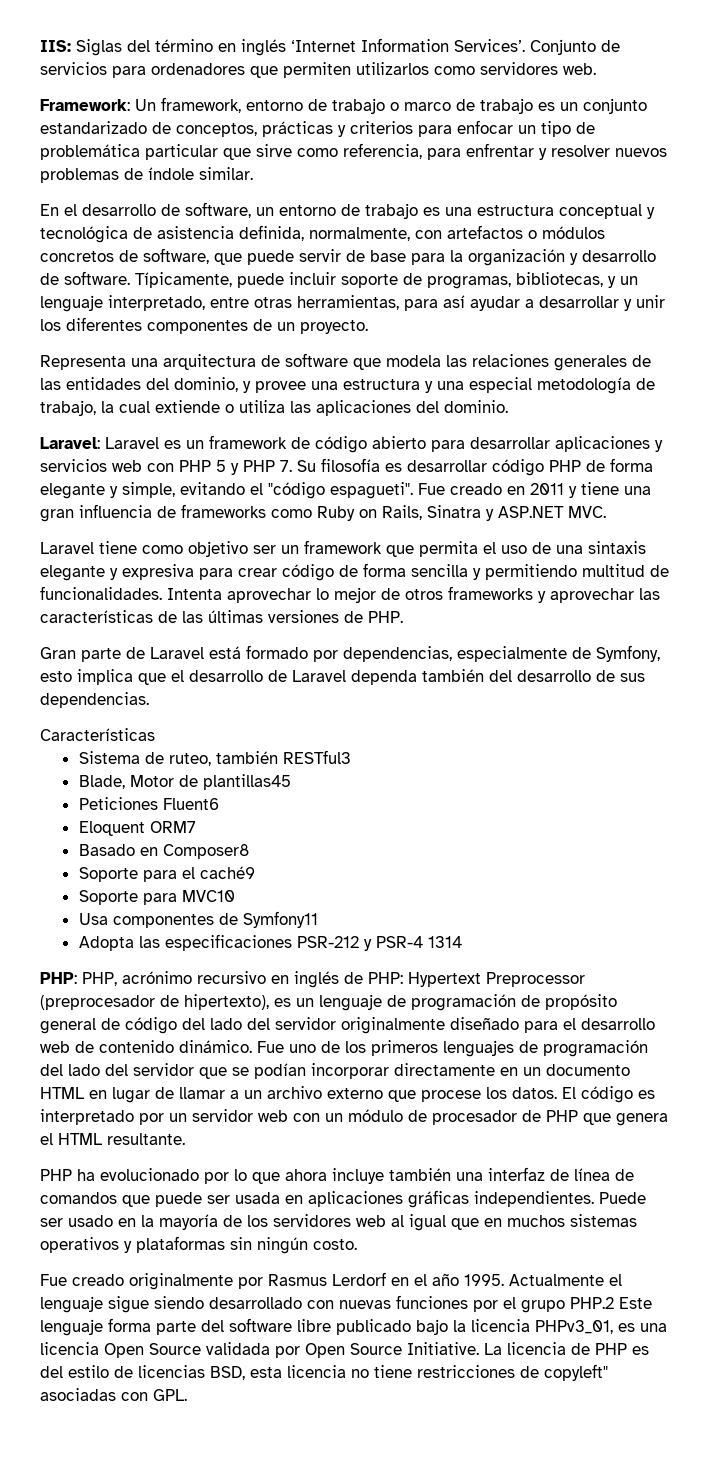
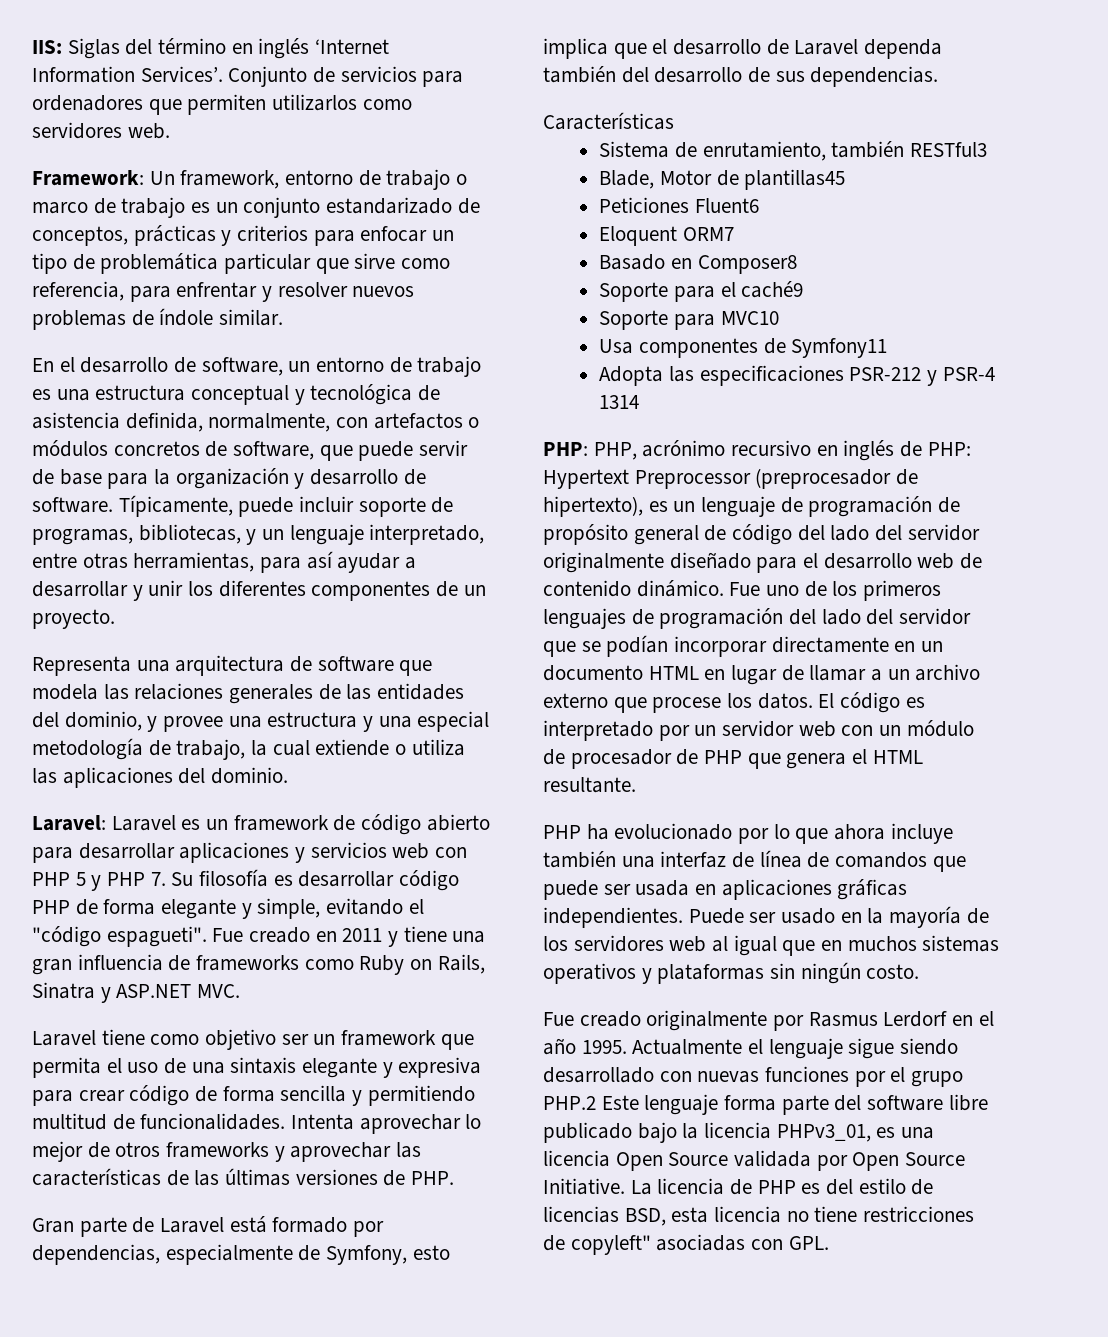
- Sistema de ruteo, también RESTful3
+ Sistema de enrutamiento, también RESTful3

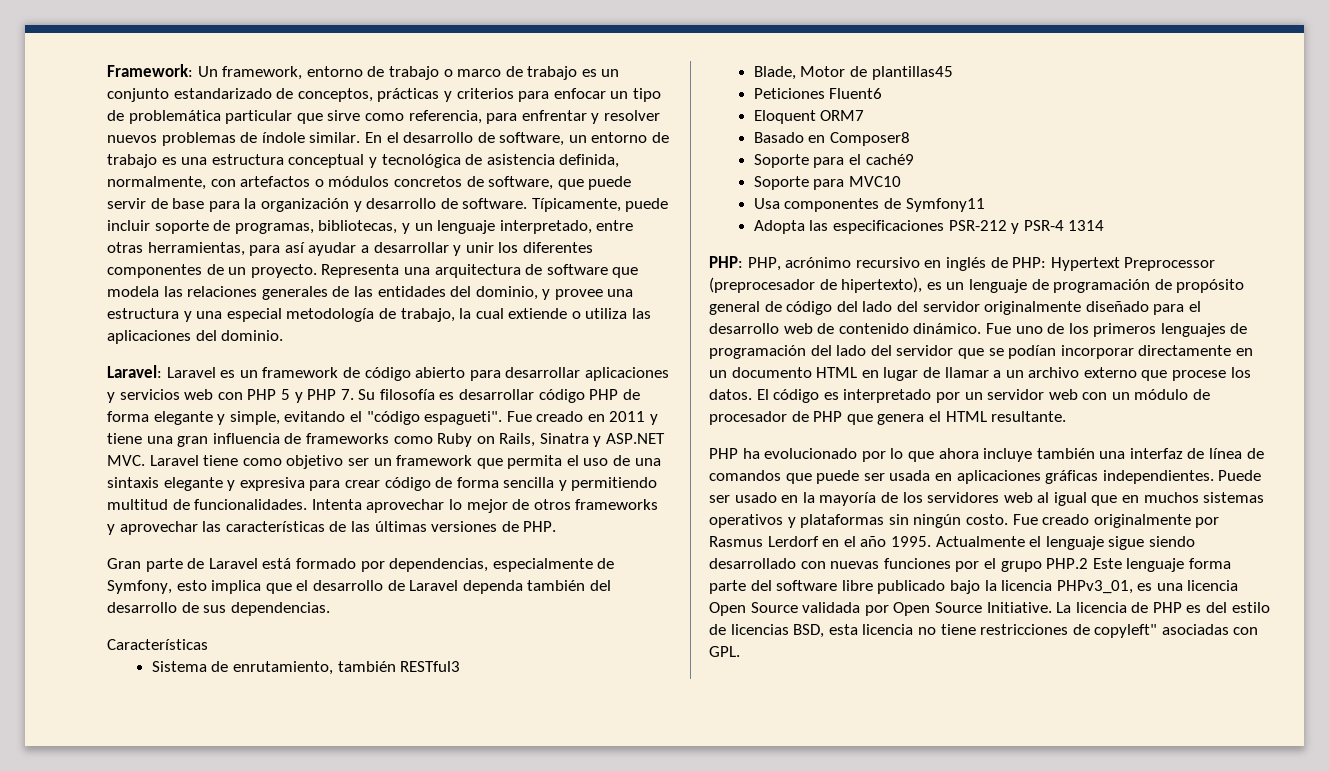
- IIS: Siglas del término en inglés ‘Internet Information Services’. Conjunto de servicios para ordenadores que permiten utilizarlos como servidores web.
- Un framework, entorno de trabajo o marco de trabajo es un conjunto estandarizado de conceptos, prácticas y criterios para enfocar un tipo de problemática particular que sirve como referencia, para enfrentar y resolver nuevos problemas de índole similar.
- En el desarrollo de software, un entorno de trabajo es una estructura conceptual y tecnológica de asistencia definida, normalmente, con artefactos o módulos concretos de software, que puede servir de base para la organización y desarrollo de software.
+ Un framework, entorno de trabajo o marco de trabajo es un conjunto estandarizado de conceptos, prácticas y criterios para enfocar un tipo de problemática particular que sirve como referencia, para enfrentar y resolver nuevos problemas de índole similar. En el desarrollo de software, un entorno de trabajo es una estructura conceptual y tecnológica de asistencia definida, normalmente, con artefactos o módulos concretos de software, que puede servir de base para la organización y desarrollo de software.
- Típicamente, puede incluir soporte de programas, bibliotecas, y un lenguaje interpretado, entre otras herramientas, para así ayudar a desarrollar y unir los diferentes componentes de un proyecto.
- Representa una arquitectura de software que modela las relaciones generales de las entidades del dominio, y provee una estructura y una especial metodología de trabajo, la cual extiende o utiliza las aplicaciones del dominio.
+ Típicamente, puede incluir soporte de programas, bibliotecas, y un lenguaje interpretado, entre otras herramientas, para así ayudar a desarrollar y unir los diferentes componentes de un proyecto. Representa una arquitectura de software que modela las relaciones generales de las entidades del dominio, y provee una estructura y una especial metodología de trabajo, la cual extiende o utiliza las aplicaciones del dominio.
- Fue creado en 2011 y tiene una gran influencia de frameworks como Ruby on Rails, Sinatra y ASP.NET MVC.
- Laravel tiene como objetivo ser un framework que permita el uso de una sintaxis elegante y expresiva para crear código de forma sencilla y permitiendo multitud de funcionalidades.
+ Fue creado en 2011 y tiene una gran influencia de frameworks como Ruby on Rails, Sinatra y ASP.NET MVC. Laravel tiene como objetivo ser un framework que permita el uso de una sintaxis elegante y expresiva para crear código de forma sencilla y permitiendo multitud de funcionalidades.
- Puede ser usado en la mayoría de los servidores web al igual que en muchos sistemas operativos y plataformas sin ningún costo.
- Fue creado originalmente por Rasmus Lerdorf en el año 1995.
+ Puede ser usado en la mayoría de los servidores web al igual que en muchos sistemas operativos y plataformas sin ningún costo. Fue creado originalmente por Rasmus Lerdorf en el año 1995.

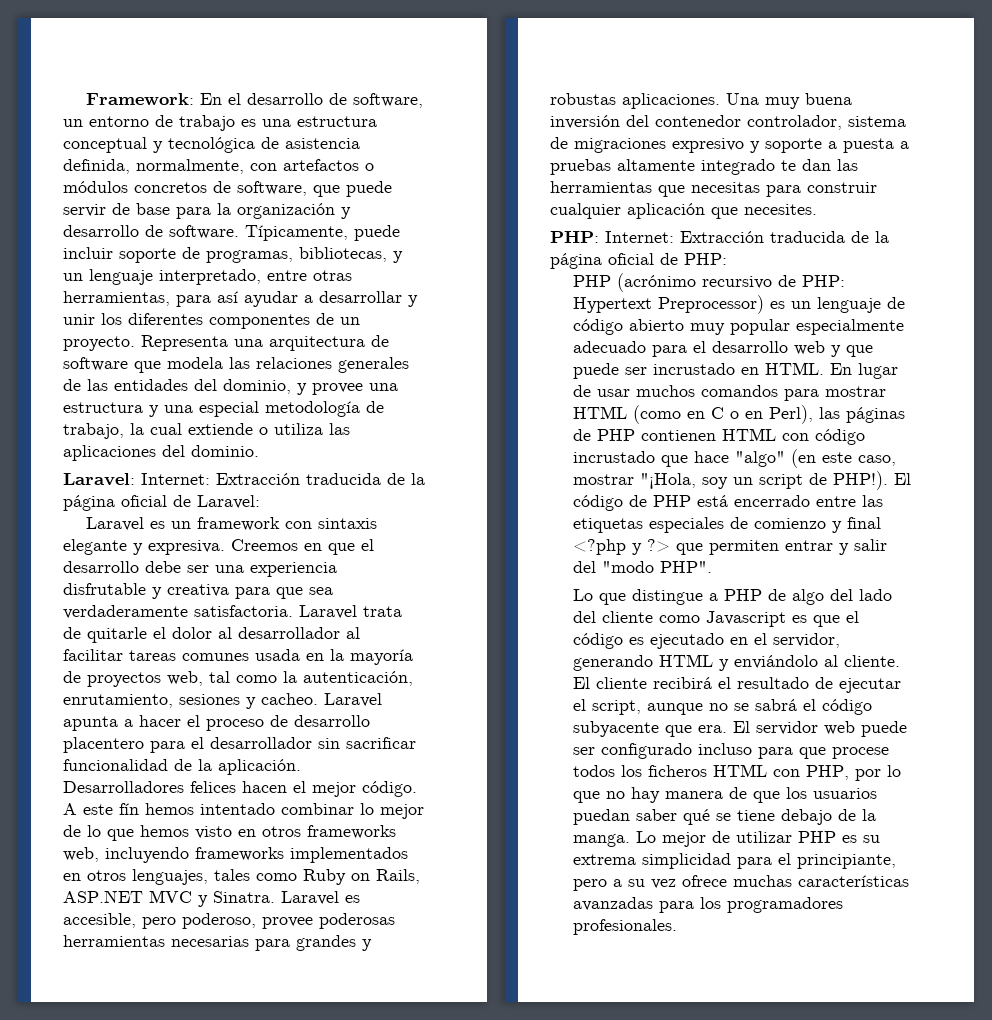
- Framework: Un framework, entorno de trabajo o marco de trabajo es un conjunto estandarizado de conceptos, prácticas y criterios para enfocar un tipo de problemática particular que sirve como referencia, para enfrentar y resolver nuevos problemas de índole similar. En el desarrollo de software, un entorno de trabajo es una estructura conceptual y tecnológica de asistencia definida, normalmente, con artefactos o módulos concretos de software, que puede servir de base para la organización y desarrollo de software.
+ Framework: En el desarrollo de software, un entorno de trabajo es una estructura conceptual y tecnológica de asistencia definida, normalmente, con artefactos o módulos concretos de software, que puede servir de base para la organización y desarrollo de software.
- Laravel: Laravel es un framework de código abierto para desarrollar aplicaciones y servicios web con PHP 5 y PHP 7. Su filosofía es desarrollar código PHP de forma elegante y simple, evitando el "código espagueti". Fue creado en 2011 y tiene una gran influencia de frameworks como Ruby on Rails, Sinatra y ASP.NET MVC. Laravel tiene como objetivo ser un framework que permita el uso de una sintaxis elegante y expresiva para crear código de forma sencilla y permitiendo multitud de funcionalidades. Intenta aprovechar lo mejor de otros frameworks y aprovechar las características de las últimas versiones de PHP.
- Gran parte de Laravel está formado por dependencias, especialmente de Symfony, esto implica que el desarrollo de Laravel dependa también del desarrollo de sus dependencias.
- Características
- Sistema de enrutamiento, también RESTful3
- Blade, Motor de plantillas45
- Peticiones Fluent6
- Eloquent ORM7
- Basado en Composer8
- Soporte para el caché9
- Soporte para MVC10
- Usa componentes de Symfony11
- Adopta las especificaciones PSR-212 y PSR-4 1314
- PHP: PHP, acrónimo recursivo en inglés de PHP: Hypertext Preprocessor (preprocesador de hipertexto), es un lenguaje de programación de propósito general de código del lado del servidor originalmente diseñado para el desarrollo web de contenido dinámico. Fue uno de los primeros lenguajes de programación del lado del servidor que se podían incorporar directamente en un documento HTML en lugar de llamar a un archivo externo que procese los datos. El código es interpretado por un servidor web con un módulo de procesador de PHP que genera el HTML resultante.
- PHP ha evolucionado por lo que ahora incluye también una interfaz de línea de comandos que puede ser usada en aplicaciones gráficas independientes. Puede ser usado en la mayoría de los servidores web al igual que en muchos sistemas operativos y plataformas sin ningún costo. Fue creado originalmente por Rasmus Lerdorf en el año 1995. Actualmente el lenguaje sigue siendo desarrollado con nuevas funciones por el grupo PHP.2 Este lenguaje forma parte del software libre publicado bajo la licencia PHPv3_01, es una licencia Open Source validada por Open Source Initiative. La licencia de PHP es del estilo de licencias BSD, esta licencia no tiene restricciones de copyleft" asociadas con GPL.
+ Laravel: Internet: Extracción traducida de la página oficial de Laravel:
+ Laravel es un framework con sintaxis elegante y expresiva. Creemos en que el desarrollo debe ser una experiencia disfrutable y creativa para que sea verdaderamente satisfactoria. Laravel trata de quitarle el dolor al desarrollador al facilitar tareas comunes usada en la mayoría de proyectos web, tal como la autenticación, enrutamiento, sesiones y cacheo. Laravel apunta a hacer el proceso de desarrollo placentero para el desarrollador sin sacrificar funcionalidad de la aplicación. Desarrolladores felices hacen el mejor código. A este fín hemos intentado combinar lo mejor de lo que hemos visto en otros frameworks web, incluyendo frameworks implementados en otros lenguajes, tales como Ruby on Rails, ASP.NET MVC y Sinatra. Laravel es accesible, pero poderoso, provee poderosas herramientas necesarias para grandes y robustas aplicaciones. Una muy buena inversión del contenedor controlador, sistema de migraciones expresivo y soporte a puesta a pruebas altamente integrado te dan las herramientas que necesitas para construir cualquier aplicación que necesites.
+ PHP: Internet: Extracción traducida de la página oficial de PHP:
+ PHP (acrónimo recursivo de PHP: Hypertext Preprocessor) es un lenguaje de código abierto muy popular especialmente adecuado para el desarrollo web y que puede ser incrustado en HTML. En lugar de usar muchos comandos para mostrar HTML (como en C o en Perl), las páginas de PHP contienen HTML con código incrustado que hace "algo" (en este caso, mostrar "¡Hola, soy un script de PHP!). El código de PHP está encerrado entre las etiquetas especiales de comienzo y final <?php y ?> que permiten entrar y salir del "modo PHP".
+ Lo que distingue a PHP de algo del lado del cliente como Javascript es que el código es ejecutado en el servidor, generando HTML y enviándolo al cliente. El cliente recibirá el resultado de ejecutar el script, aunque no se sabrá el código subyacente que era. El servidor web puede ser configurado incluso para que procese todos los ficheros HTML con PHP, por lo que no hay manera de que los usuarios puedan saber qué se tiene debajo de la manga. Lo mejor de utilizar PHP es su extrema simplicidad para el principiante, pero a su vez ofrece muchas características avanzadas para los programadores profesionales.

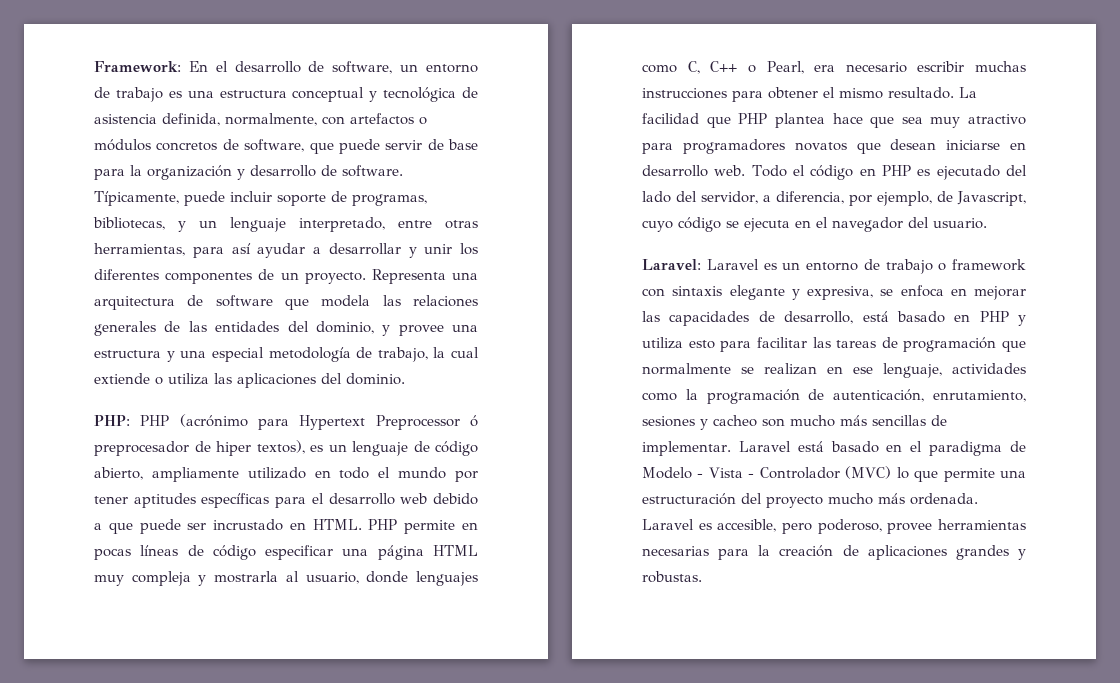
- Laravel: Internet: Extracción traducida de la página oficial de Laravel:
- Laravel es un framework con sintaxis elegante y expresiva. Creemos en que el desarrollo debe ser una experiencia disfrutable y creativa para que sea verdaderamente satisfactoria. Laravel trata de quitarle el dolor al desarrollador al facilitar tareas comunes usada en la mayoría de proyectos web, tal como la autenticación, enrutamiento, sesiones y cacheo. Laravel apunta a hacer el proceso de desarrollo placentero para el desarrollador sin sacrificar funcionalidad de la aplicación. Desarrolladores felices hacen el mejor código. A este fín hemos intentado combinar lo mejor de lo que hemos visto en otros frameworks web, incluyendo frameworks implementados en otros lenguajes, tales como Ruby on Rails, ASP.NET MVC y Sinatra.
+ PHP: PHP (acrónimo para Hypertext Preprocessor ó preprocesador de hiper textos), es un lenguaje de código abierto, ampliamente utilizado en todo el mundo por tener aptitudes específicas para el desarrollo web debido a que puede ser incrustado en HTML. PHP permite en pocas líneas de código especificar una página HTML muy compleja y mostrarla al usuario, donde lenguajes como C, C++ o Pearl, era necesario escribir muchas instrucciones para obtener el mismo resultado. La facilidad que PHP plantea hace que sea muy atractivo para programadores novatos que desean iniciarse en desarrollo web. Todo el código en PHP es ejecutado del lado del servidor, a diferencia, por ejemplo, de Javascript, cuyo código se ejecuta en el navegador del usuario.
+ Laravel: Laravel es un entorno de trabajo o framework con sintaxis elegante y expresiva, se enfoca en mejorar las capacidades de desarrollo, está basado en PHP y utiliza esto para facilitar las tareas de programación que normalmente se realizan en ese lenguaje, actividades como la programación de autenticación, enrutamiento, sesiones y cacheo son mucho más sencillas de implementar. Laravel está basado en el paradigma de Modelo - Vista - Controlador (MVC) lo que permite una estructuración del proyecto mucho más ordenada.
- Laravel es accesible, pero poderoso, provee poderosas herramientas necesarias para grandes y robustas aplicaciones. Una muy buena inversión del contenedor controlador, sistema de migraciones expresivo y soporte a puesta a pruebas altamente integrado te dan las herramientas que necesitas para construir cualquier aplicación que necesites.
- PHP: Internet: Extracción traducida de la página oficial de PHP:
- PHP (acrónimo recursivo de PHP: Hypertext Preprocessor) es un lenguaje de código abierto muy popular especialmente adecuado para el desarrollo web y que puede ser incrustado en HTML. En lugar de usar muchos comandos para mostrar HTML (como en C o en Perl), las páginas de PHP contienen HTML con código incrustado que hace "algo" (en este caso, mostrar "¡Hola, soy un script de PHP!). El código de PHP está encerrado entre las etiquetas especiales de comienzo y final <?php y ?> que permiten entrar y salir del "modo PHP".
- Lo que distingue a PHP de algo del lado del cliente como Javascript es que el código es ejecutado en el servidor, generando HTML y enviándolo al cliente. El cliente recibirá el resultado de ejecutar el script, aunque no se sabrá el código subyacente que era. El servidor web puede ser configurado incluso para que procese todos los ficheros HTML con PHP, por lo que no hay manera de que los usuarios puedan saber qué se tiene debajo de la manga. Lo mejor de utilizar PHP es su extrema simplicidad para el principiante, pero a su vez ofrece muchas características avanzadas para los programadores profesionales.
+ Laravel es accesible, pero poderoso, provee herramientas necesarias para la creación de aplicaciones grandes y robustas.

